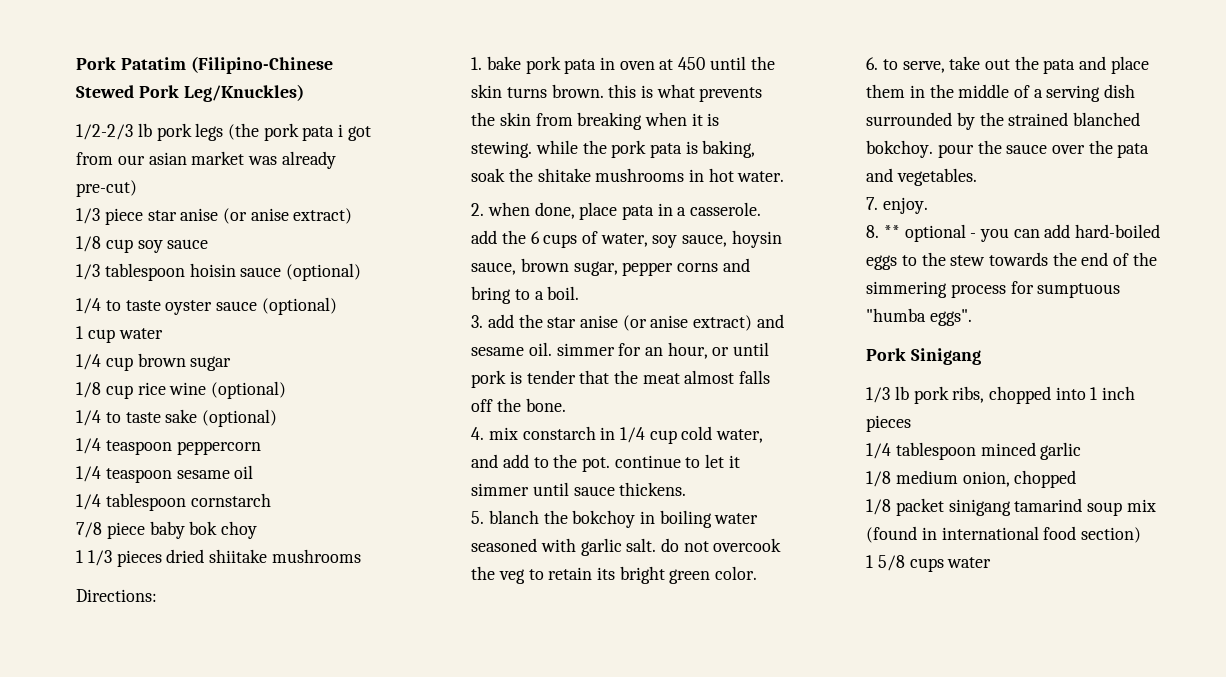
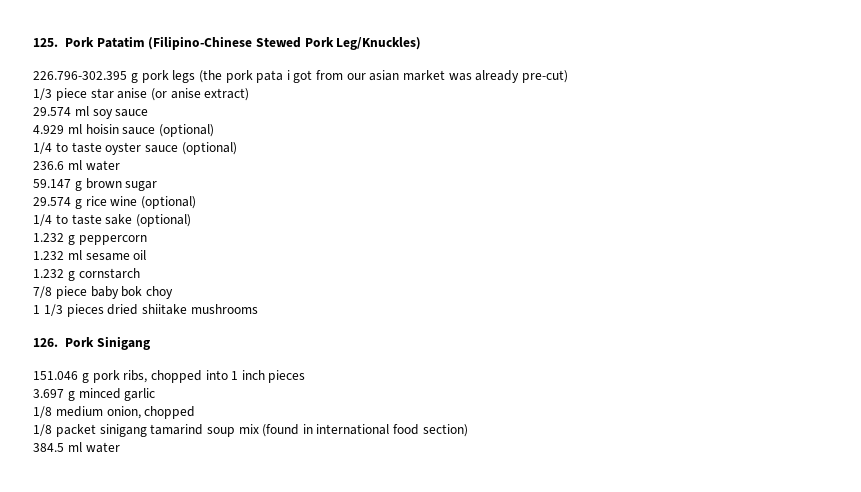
- Pork Patatim (Filipino-Chinese Stewed Pork Leg/Knuckles)
+ 125. Pork Patatim (Filipino-Chinese Stewed Pork Leg/Knuckles)
- 1/2-2/3 lb pork legs (the pork pata i got from our asian market was already pre-cut)
+ 226.796-302.395 g pork legs (the pork pata i got from our asian market was already pre-cut)
- 1/8 cup soy sauce
+ 29.574 ml soy sauce
- 1/3 tablespoon hoisin sauce (optional)
+ 4.929 ml hoisin sauce (optional)
- 1 cup water
+ 236.6 ml water
- 1/4 cup brown sugar
+ 59.147 g brown sugar
- 1/8 cup rice wine (optional)
+ 29.574 g rice wine (optional)
- 1/4 teaspoon peppercorn
+ 1.232 g peppercorn
- 1/4 teaspoon sesame oil
+ 1.232 ml sesame oil
- 1/4 tablespoon cornstarch
+ 1.232 g cornstarch
- Directions:
- 1. bake pork pata in oven at 450 until the skin turns brown. this is what prevents the skin from breaking when it is stewing. while the pork pata is baking, soak the shitake mushrooms in hot water.
- 2. when done, place pata in a casserole. add the 6 cups of water, soy sauce, hoysin sauce, brown sugar, pepper corns and bring to a boil.
- 3. add the star anise (or anise extract) and sesame oil. simmer for an hour, or until pork is tender that the meat almost falls off the bone.
- 4. mix constarch in 1/4 cup cold water, and add to the pot. continue to let it simmer until sauce thickens.
- 5. blanch the bokchoy in boiling water seasoned with garlic salt. do not overcook the veg to retain its bright green color.
- 6. to serve, take out the pata and place them in the middle of a serving dish surrounded by the strained blanched bokchoy. pour the sauce over the pata and vegetables.
- 7. enjoy.
- 8. ** optional - you can add hard-boiled eggs to the stew towards the end of the simmering process for sumptuous "humba eggs".
- Pork Sinigang
+ 126. Pork Sinigang
- 1/3 lb pork ribs, chopped into 1 inch pieces
+ 151.046 g pork ribs, chopped into 1 inch pieces
- 1/4 tablespoon minced garlic
+ 3.697 g minced garlic
- 1 5/8 cups water
+ 384.5 ml water

